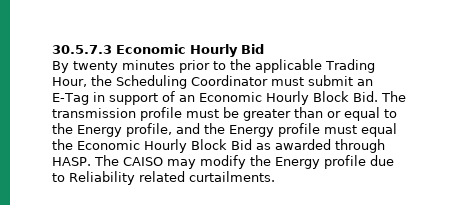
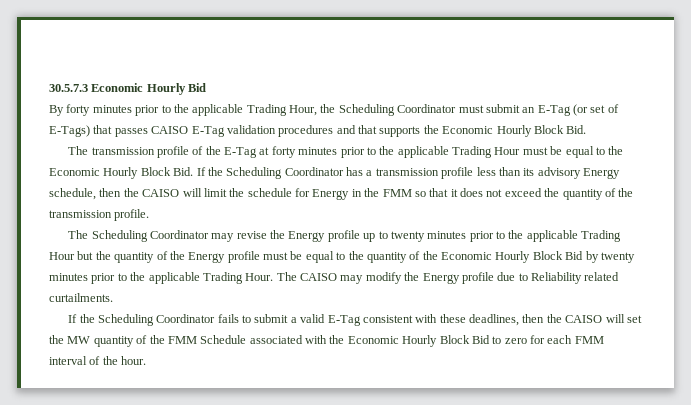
- By twenty minutes prior to the applicable Trading Hour, the Scheduling Coordinator must submit an E-Tag in support of an Economic Hourly Block Bid. The transmission profile must be greater than or equal to the Energy profile, and the Energy profile must equal the Economic Hourly Block Bid as awarded through HASP.
+ By forty minutes prior to the applicable Trading Hour, the Scheduling Coordinator must submit an E-Tag (or set of E-Tags) that passes CAISO E-Tag validation procedures and that supports the Economic Hourly Block Bid.
+ The transmission profile of the E-Tag at forty minutes prior to the applicable Trading Hour must be equal to the Economic Hourly Block Bid. If the Scheduling Coordinator has a transmission profile less than its advisory Energy schedule, then the CAISO will limit the schedule for Energy in the FMM so that it does not exceed the quantity of the transmission profile.
+ The Scheduling Coordinator may revise the Energy profile up to twenty minutes prior to the applicable Trading Hour but the quantity of the Energy profile must be equal to the quantity of the Economic Hourly Block Bid by twenty minutes prior to the applicable Trading Hour.
+ If the Scheduling Coordinator fails to submit a valid E-Tag consistent with these deadlines, then the CAISO will set the MW quantity of the FMM Schedule associated with the Economic Hourly Block Bid to zero for each FMM interval of the hour.

